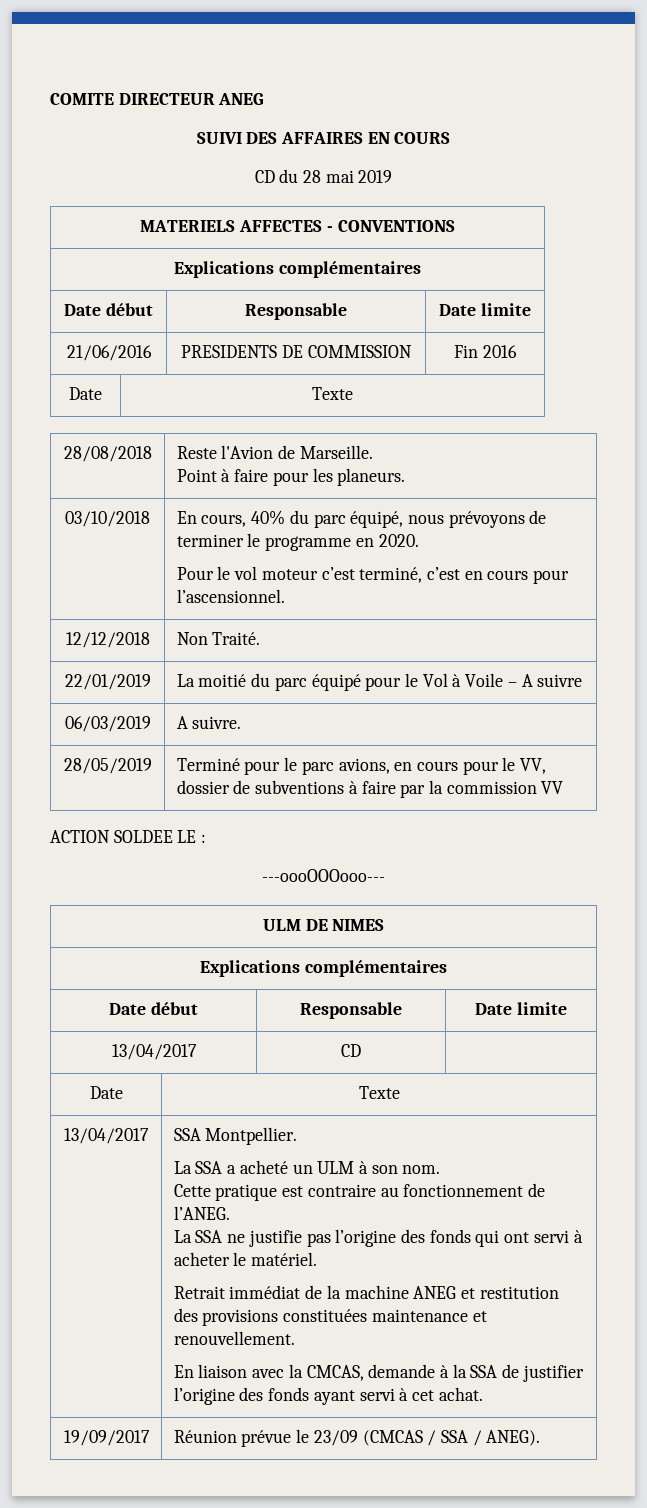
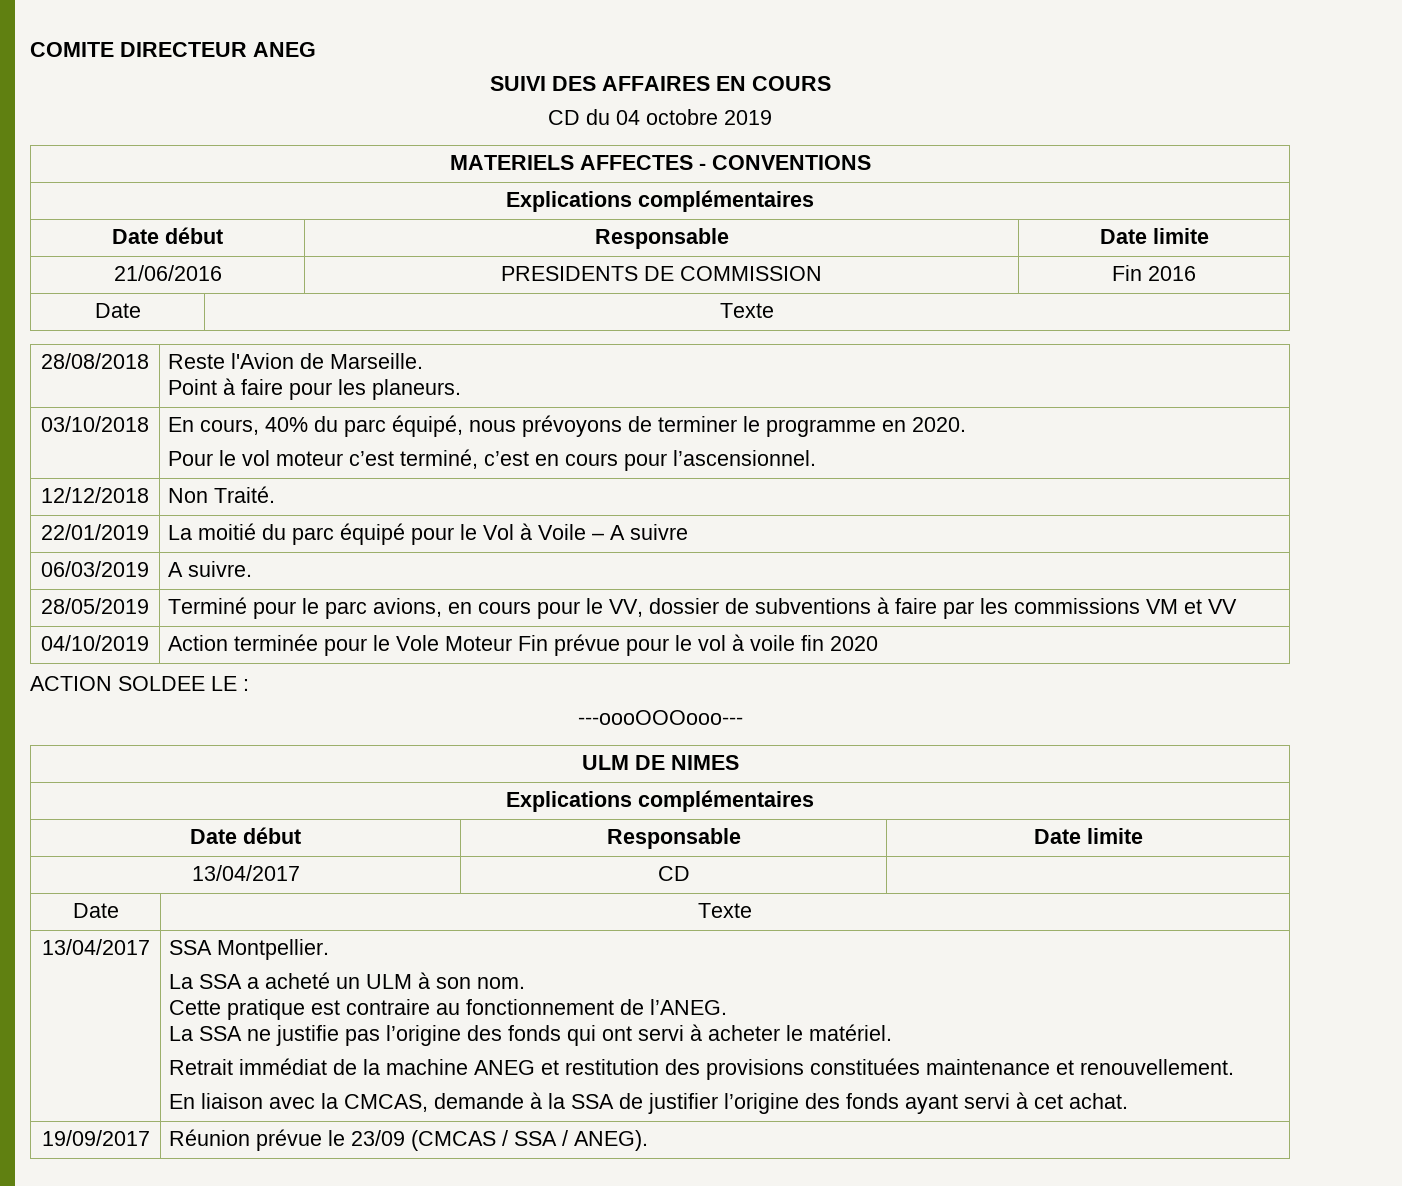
- CD du 28 mai 2019
+ CD du 04 octobre 2019
- 28/05/2019 | Terminé pour le parc avions, en cours pour le VV, dossier de subventions à faire par la commission VV
+ 28/05/2019 | Terminé pour le parc avions, en cours pour le VV, dossier de subventions à faire par les commissions VM et VV
+ 04/10/2019 | Action terminée pour le Vole Moteur Fin prévue pour le vol à voile fin 2020

